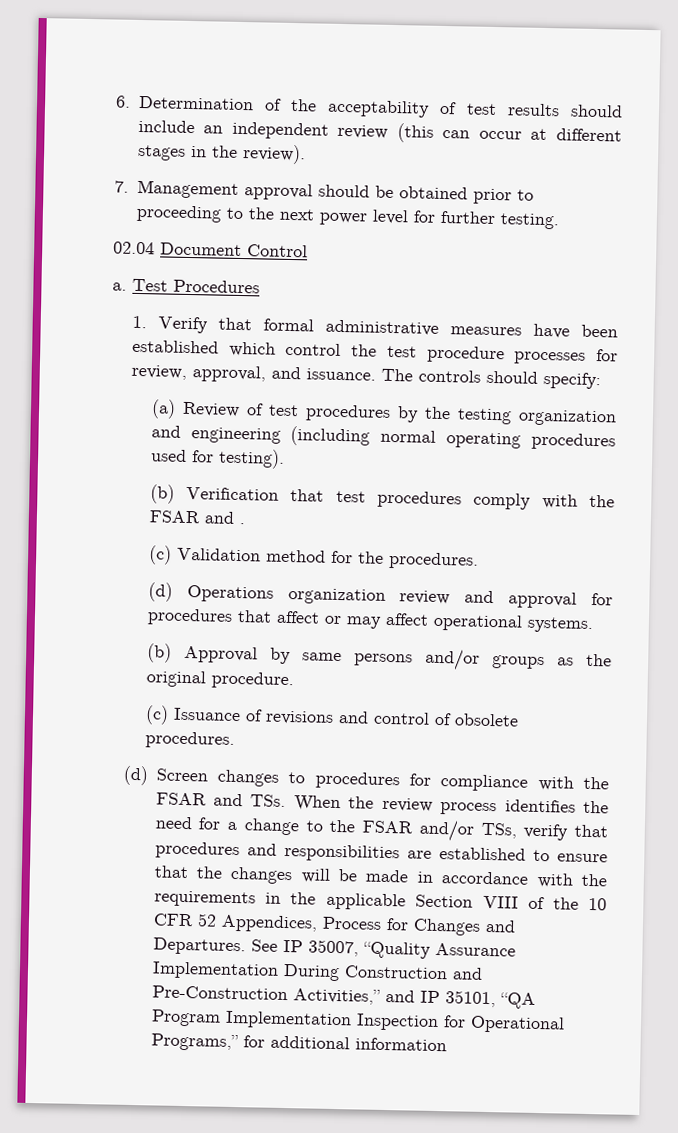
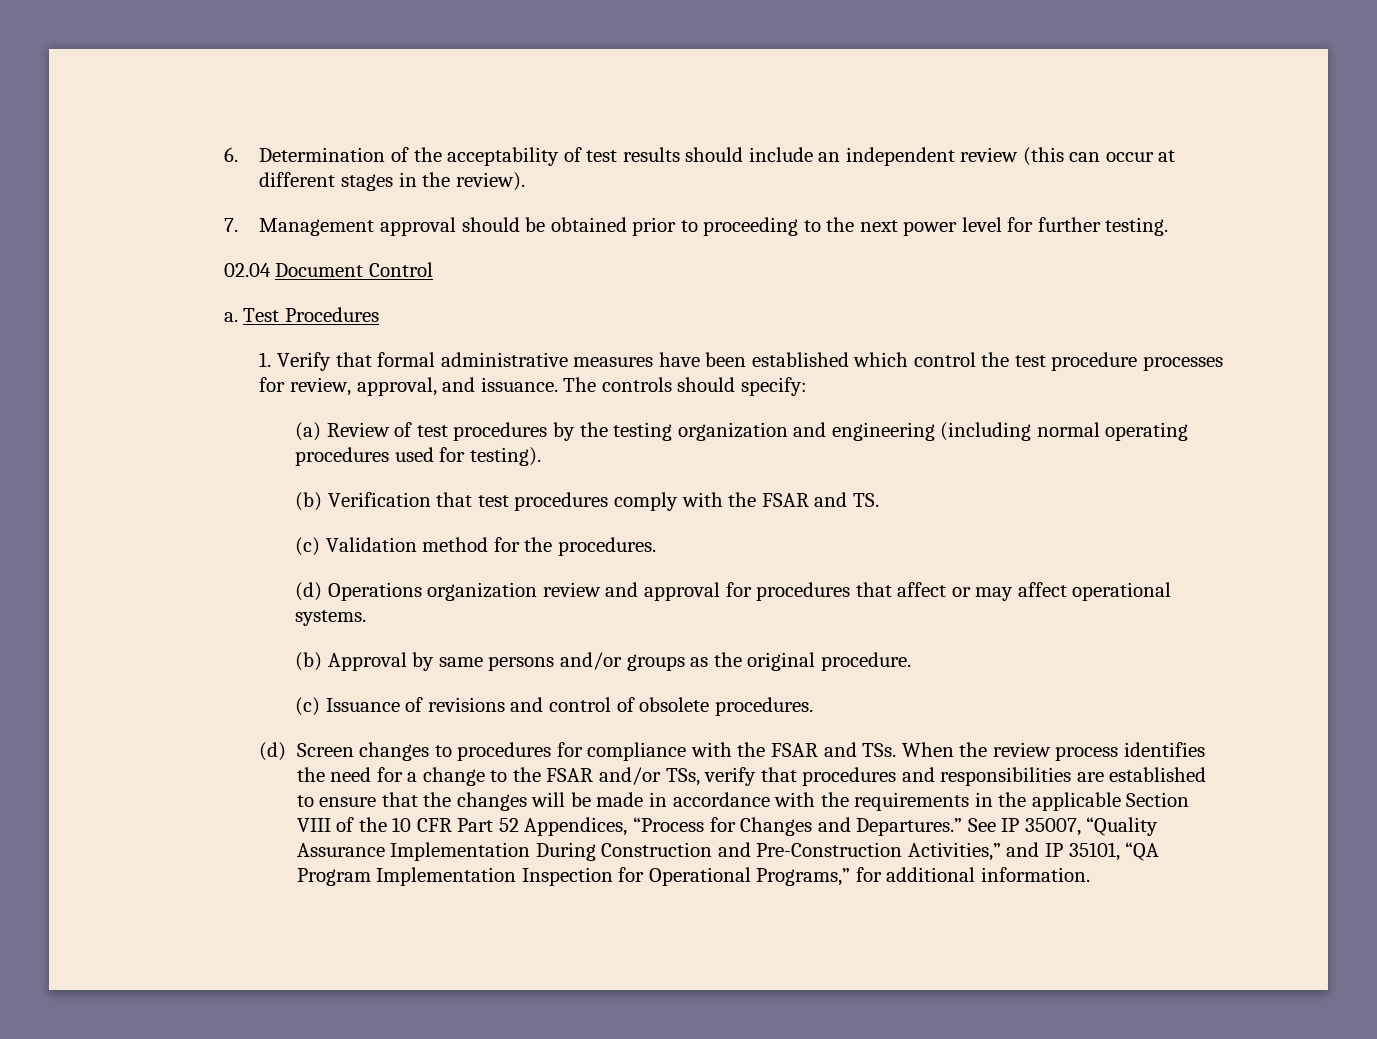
- (b) Verification that test procedures comply with the FSAR and .
+ (b) Verification that test procedures comply with the FSAR and TS.
- (d) Screen changes to procedures for compliance with the FSAR and TSs. When the review process identifies the need for a change to the FSAR and/or TSs, verify that procedures and responsibilities are established to ensure that the changes will be made in accordance with the requirements in the applicable Section VIII of the 10 CFR 52 Appendices, Process for Changes and Departures.
+ (d) Screen changes to procedures for compliance with the FSAR and TSs. When the review process identifies the need for a change to the FSAR and/or TSs, verify that procedures and responsibilities are established to ensure that the changes will be made in accordance with the requirements in the applicable Section VIII of the 10 CFR Part 52 Appendices, “Process for Changes and Departures.”
- See IP 35007, “Quality Assurance Implementation During Construction and Pre-Construction Activities,” and IP 35101, “QA Program Implementation Inspection for Operational Programs,” for additional information
+ See IP 35007, “Quality Assurance Implementation During Construction and Pre-Construction Activities,” and IP 35101, “QA Program Implementation Inspection for Operational Programs,” for additional information.

